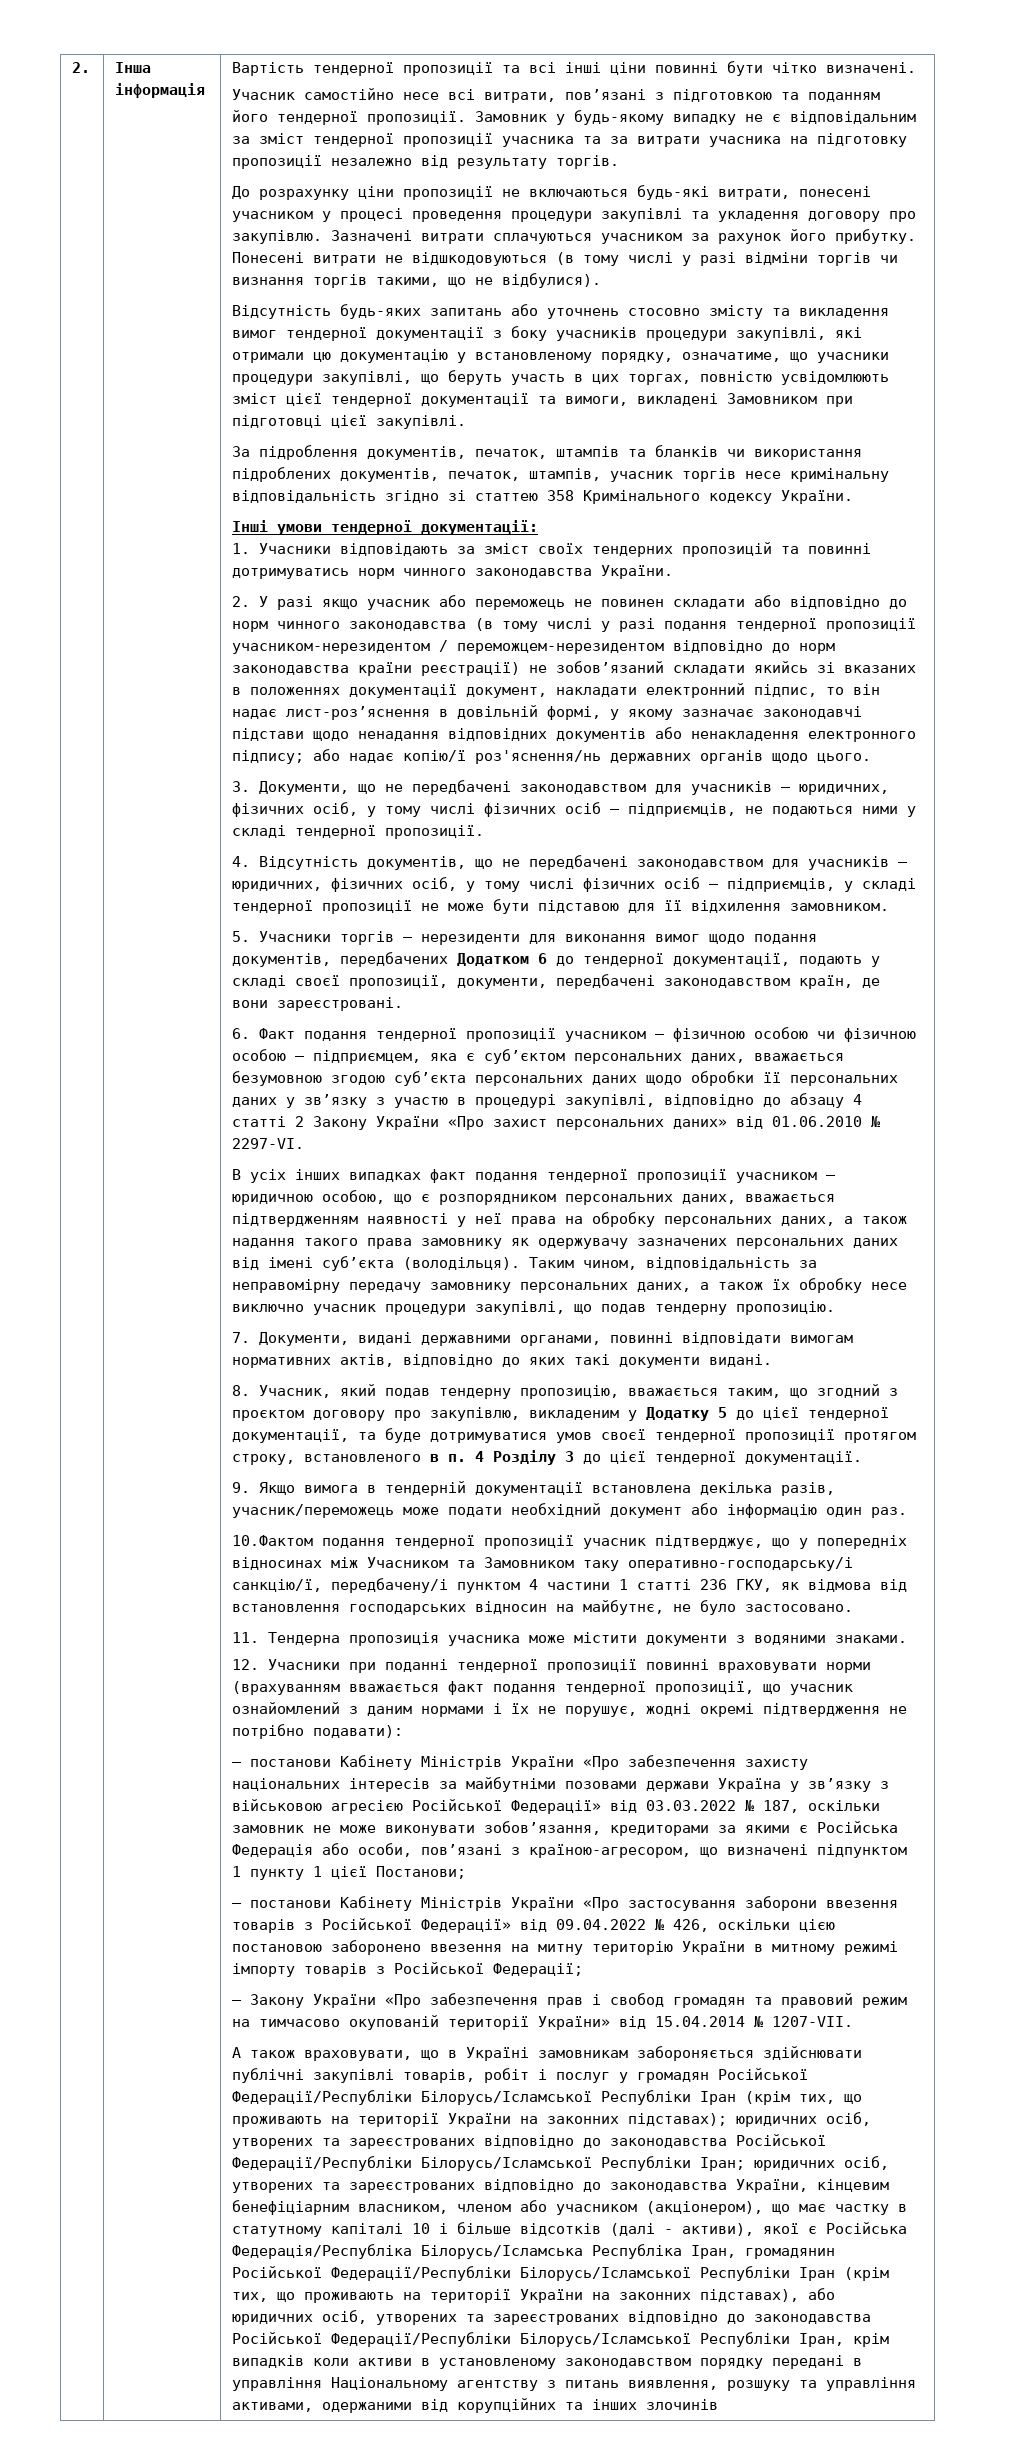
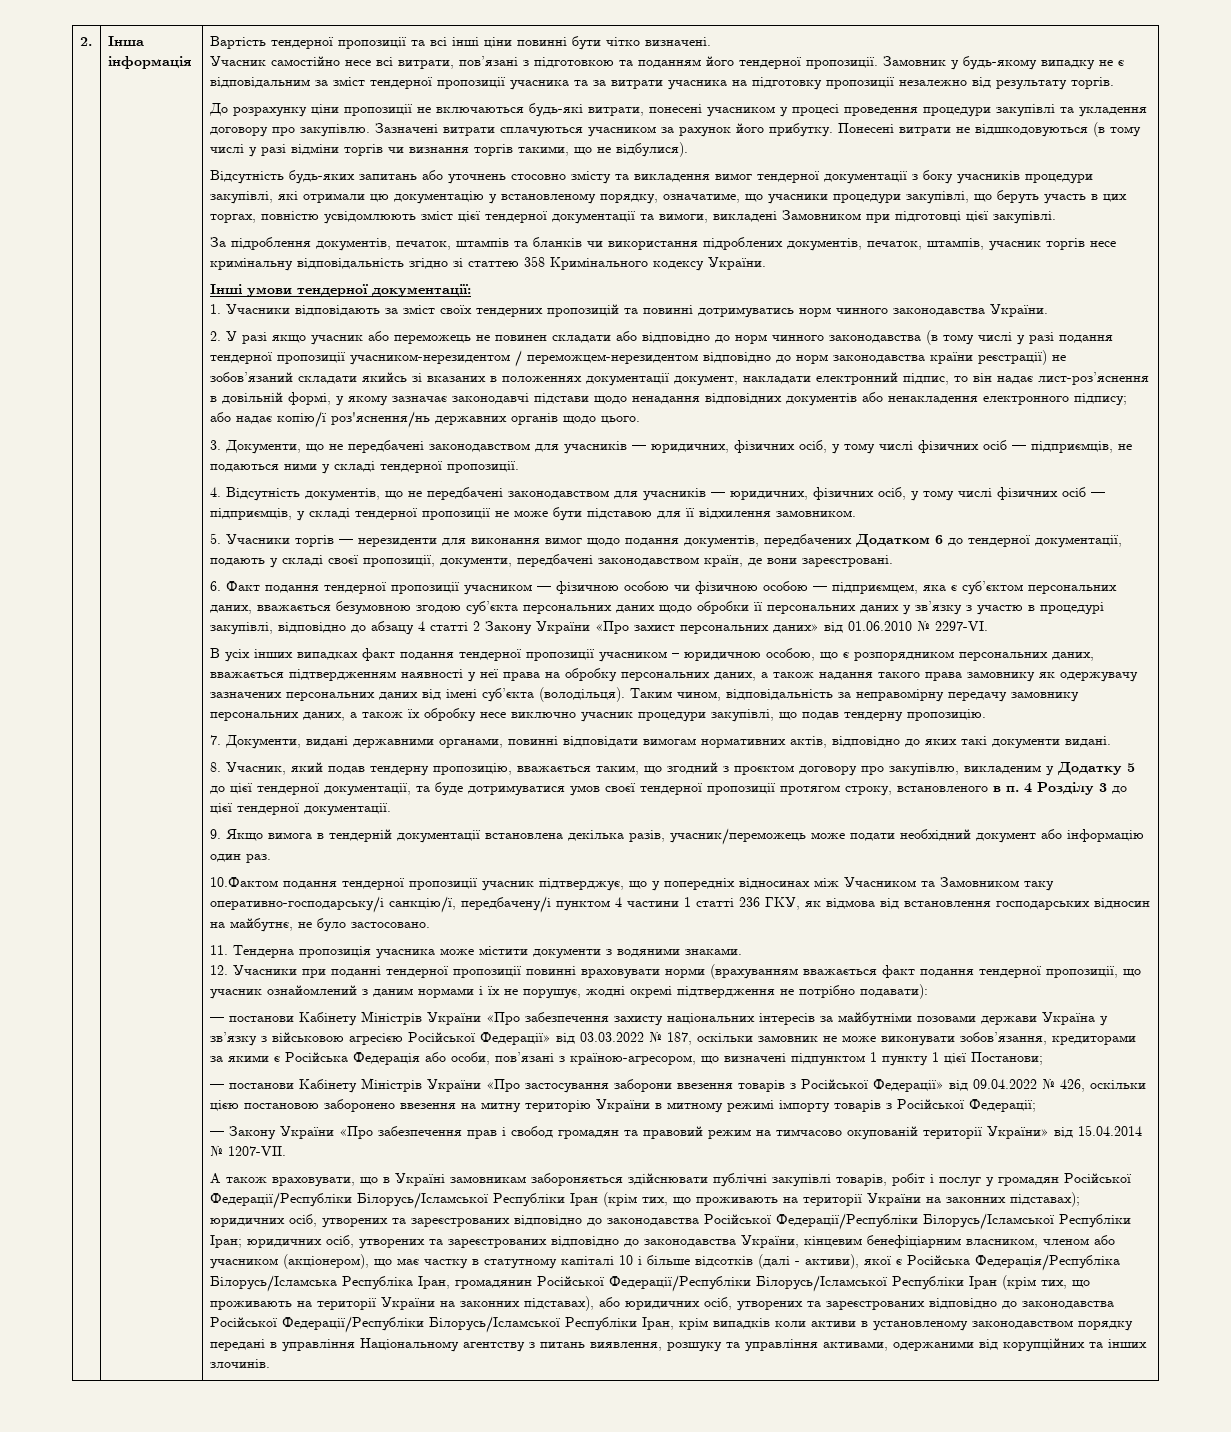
- юридичних осіб, утворених та зареєстрованих відповідно до законодавства України, кінцевим бенефіціарним власником, членом або учасником (акціонером), що має частку в статутному капіталі 10 і більше відсотків (далі - активи), якої є Російська Федерація/Республіка Білорусь/Ісламська Республіка Іран, громадянин Російської Федерації/Республіки Білорусь/Ісламської Республіки Іран (крім тих, що проживають на території України на законних підставах), або юридичних осіб, утворених та зареєстрованих відповідно до законодавства Російської Федерації/Республіки Білорусь/Ісламської Республіки Іран, крім випадків коли активи в установленому законодавством порядку передані в управління Національному агентству з питань виявлення, розшуку та управління активами, одержаними від корупційних та інших злочинів
+ юридичних осіб, утворених та зареєстрованих відповідно до законодавства України, кінцевим бенефіціарним власником, членом або учасником (акціонером), що має частку в статутному капіталі 10 і більше відсотків (далі - активи), якої є Російська Федерація/Республіка Білорусь/Ісламська Республіка Іран, громадянин Російської Федерації/Республіки Білорусь/Ісламської Республіки Іран (крім тих, що проживають на території України на законних підставах), або юридичних осіб, утворених та зареєстрованих відповідно до законодавства Російської Федерації/Республіки Білорусь/Ісламської Республіки Іран, крім випадків коли активи в установленому законодавством порядку передані в управління Національному агентству з питань виявлення, розшуку та управління активами, одержаними від корупційних та інших злочинів.

